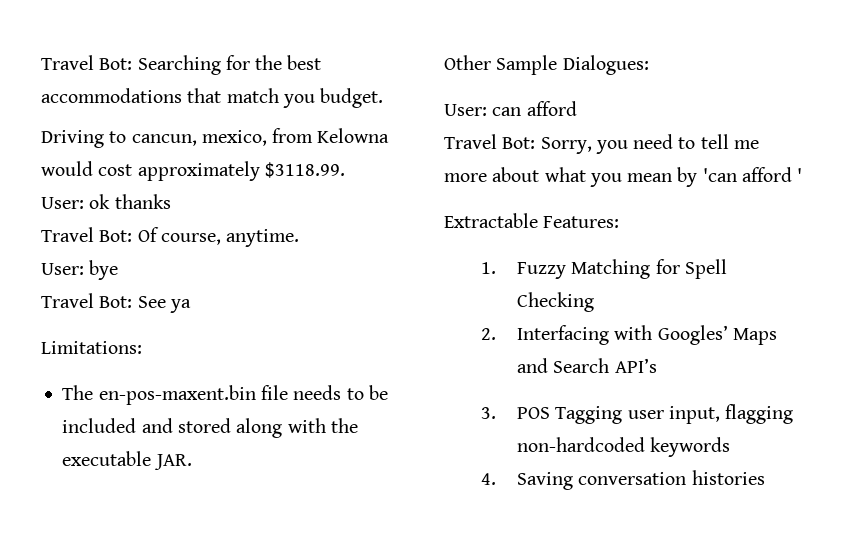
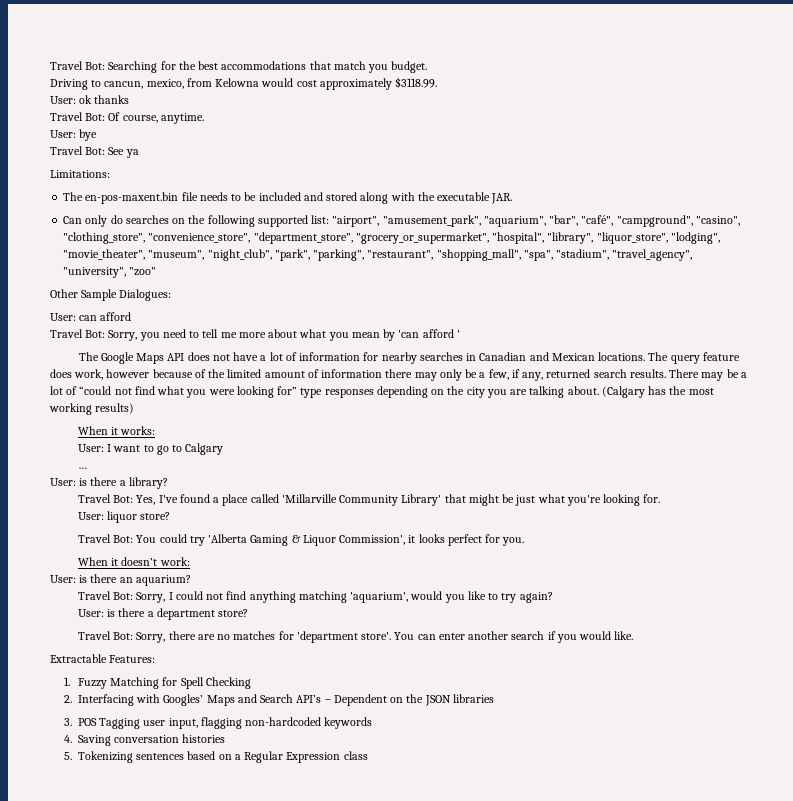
+ Can only do searches on the following supported list: "airport", "amusement_park", "aquarium", "bar", "café", "campground", "casino", "clothing_store", "convenience_store", "department_store", "grocery_or_supermarket", "hospital", "library", "liquor_store", "lodging", "movie_theater", "museum", "night_club", "park", "parking", "restaurant", "shopping_mall", "spa", "stadium", "travel_agency", "university", "zoo"
+ The Google Maps API does not have a lot of information for nearby searches in Canadian and Mexican locations. The query feature does work, however because of the limited amount of information there may only be a few, if any, returned search results. There may be a lot of “could not find what you were looking for” type responses depending on the city you are talking about. (Calgary has the most working results)
+ When it works:
+ User: I want to go to Calgary
+ …
+ User: is there a library?
+ Travel Bot: Yes, I've found a place called 'Millarville Community Library' that might be just what you're looking for.
+ User: liquor store?
+ Travel Bot: You could try 'Alberta Gaming & Liquor Commission', it looks perfect for you.
+ When it doesn’t work:
+ User: is there an aquarium?
+ Travel Bot: Sorry, I could not find anything matching 'aquarium', would you like to try again?
+ User: is there a department store?
+ Travel Bot: Sorry, there are no matches for 'department store'. You can enter another search if you would like.
- 2. Interfacing with Googles’ Maps and Search API’s
+ 2. Interfacing with Googles’ Maps and Search API’s – Dependent on the JSON libraries
+ 5. Tokenizing sentences based on a Regular Expression class

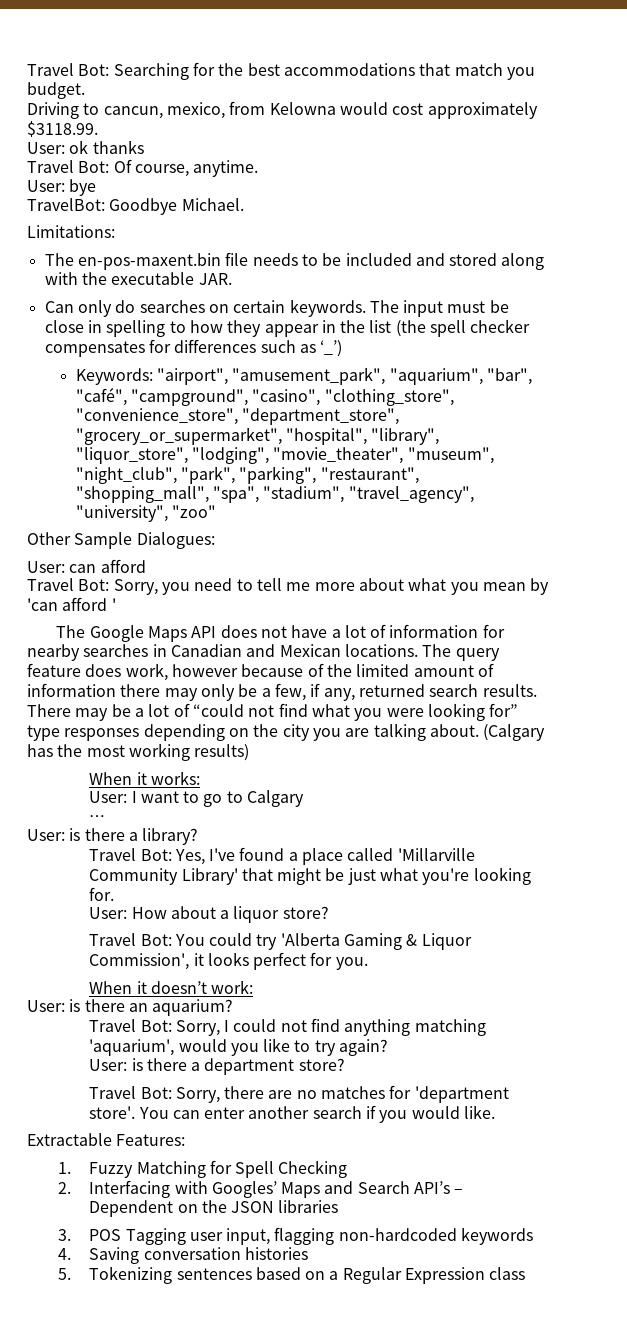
- Travel Bot: See ya
+ TravelBot: Goodbye Michael.
- Can only do searches on the following supported list: "airport", "amusement_park", "aquarium", "bar", "café", "campground", "casino", "clothing_store", "convenience_store", "department_store", "grocery_or_supermarket", "hospital", "library", "liquor_store", "lodging", "movie_theater", "museum", "night_club", "park", "parking", "restaurant", "shopping_mall", "spa", "stadium", "travel_agency", "university", "zoo"
+ Can only do searches on certain keywords. The input must be close in spelling to how they appear in the list (the spell checker compensates for differences such as ‘_’)
+ Keywords: "airport", "amusement_park", "aquarium", "bar", "café", "campground", "casino", "clothing_store", "convenience_store", "department_store", "grocery_or_supermarket", "hospital", "library", "liquor_store", "lodging", "movie_theater", "museum", "night_club", "park", "parking", "restaurant", "shopping_mall", "spa", "stadium", "travel_agency", "university", "zoo"
- User: liquor store?
+ User: How about a liquor store?

